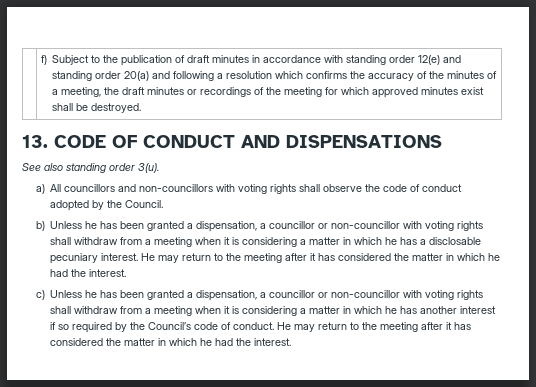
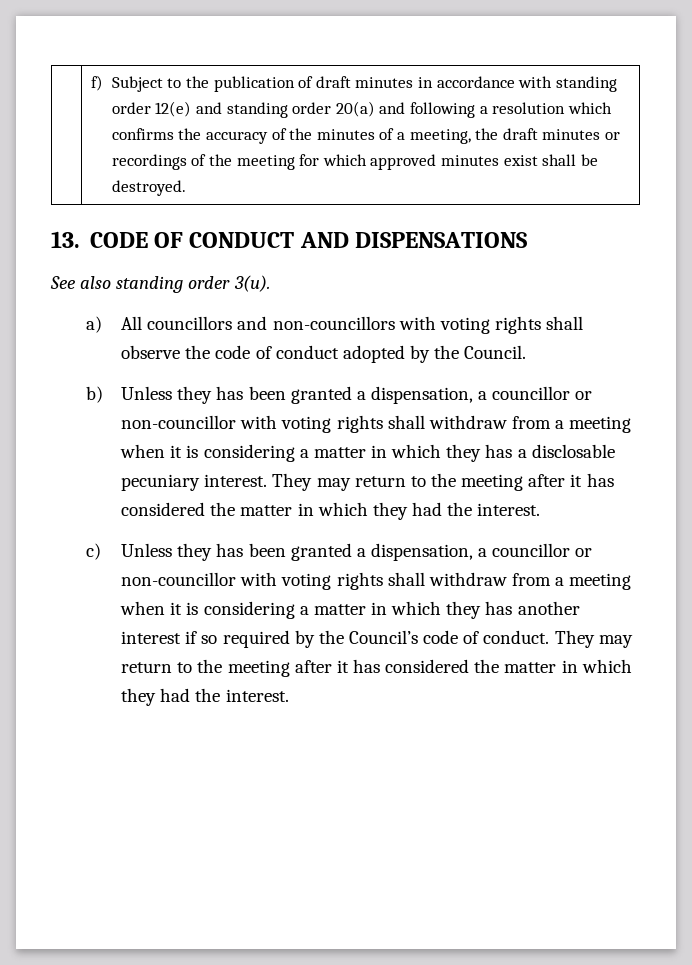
- b) Unless he has been granted a dispensation, a councillor or non-councillor with voting rights shall withdraw from a meeting when it is considering a matter in which he has a disclosable pecuniary interest. He may return to the meeting after it has considered the matter in which he had the interest.
+ b) Unless they has been granted a dispensation, a councillor or non-councillor with voting rights shall withdraw from a meeting when it is considering a matter in which they has a disclosable pecuniary interest. They may return to the meeting after it has considered the matter in which they had the interest.
- c) Unless he has been granted a dispensation, a councillor or non-councillor with voting rights shall withdraw from a meeting when it is considering a matter in which he has another interest if so required by the Council’s code of conduct. He may return to the meeting after it has considered the matter in which he had the interest.
+ c) Unless they has been granted a dispensation, a councillor or non-councillor with voting rights shall withdraw from a meeting when it is considering a matter in which they has another interest if so required by the Council’s code of conduct. They may return to the meeting after it has considered the matter in which they had the interest.

